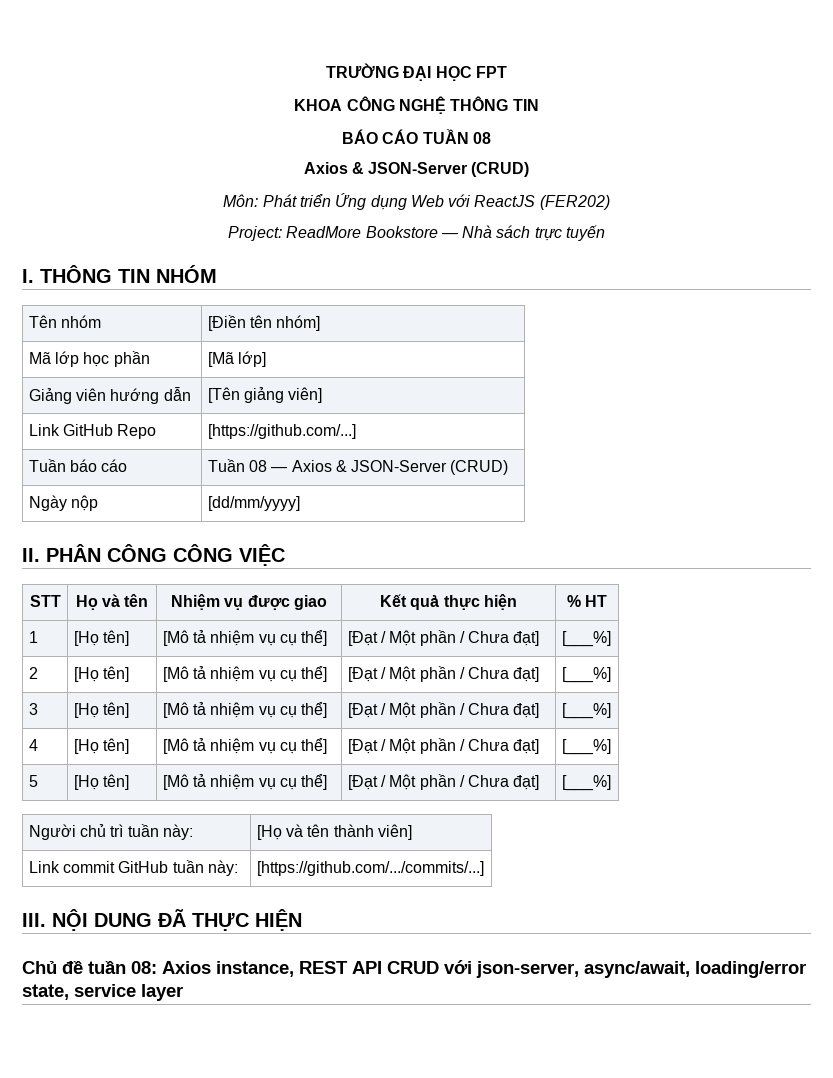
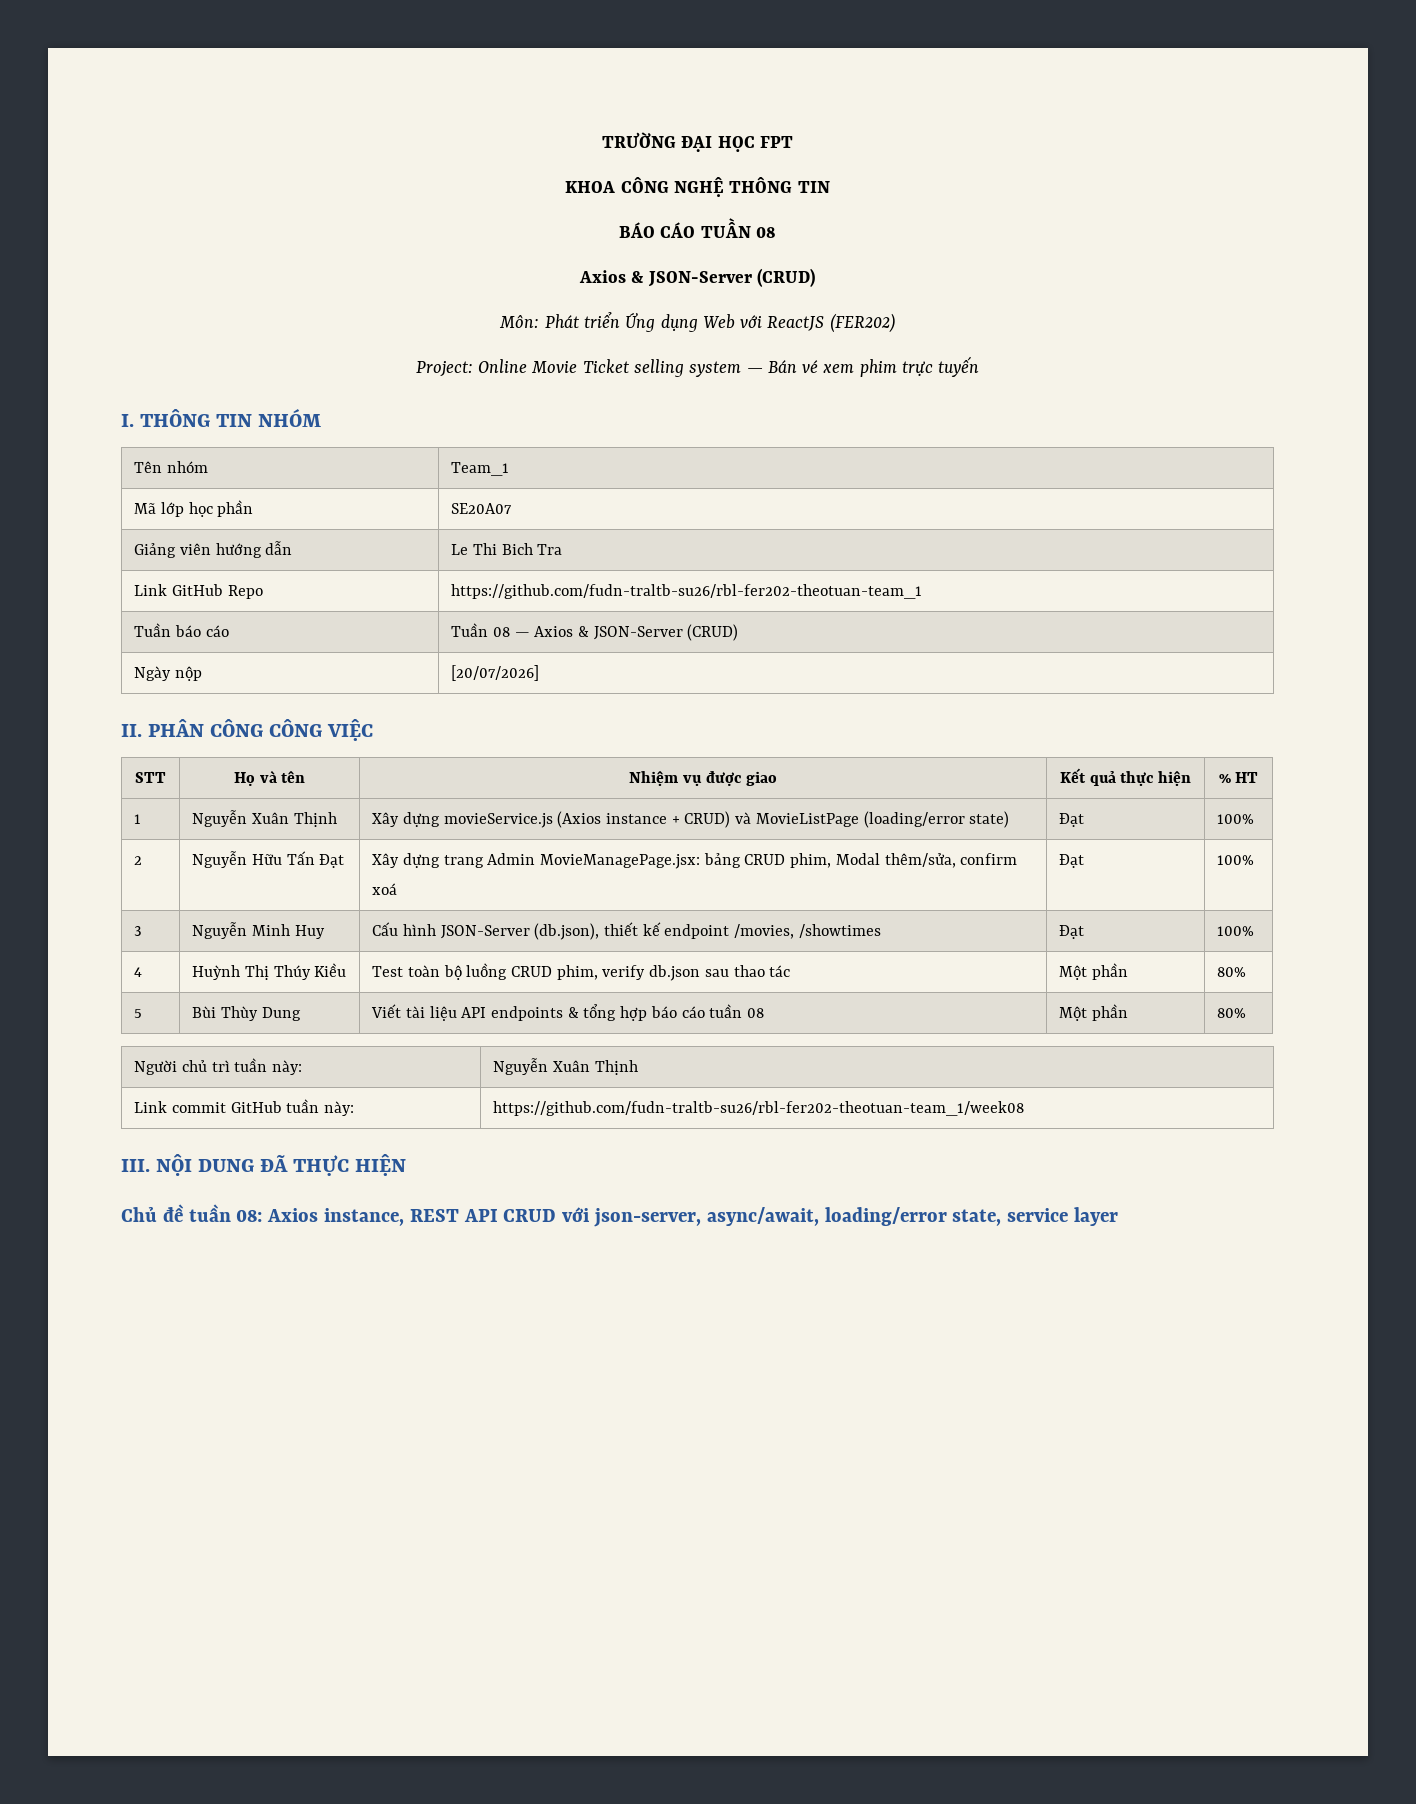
- Project: ReadMore Bookstore — Nhà sách trực tuyến
+ Project: Online Movie Ticket selling system — Bán vé xem phim trực tuyến
- Tên nhóm | [Điền tên nhóm]
+ Tên nhóm | Team_1
- Mã lớp học phần | [Mã lớp]
+ Mã lớp học phần | SE20A07
- Giảng viên hướng dẫn | [Tên giảng viên]
+ Giảng viên hướng dẫn | Le Thi Bich Tra
- Link GitHub Repo | [https://github.com/...]
+ Link GitHub Repo | https://github.com/fudn-traltb-su26/rbl-fer202-theotuan-team_1
- Ngày nộp | [dd/mm/yyyy]
+ Ngày nộp | [20/07/2026]
- 1 | [Họ tên] | [Mô tả nhiệm vụ cụ thể] | [Đạt / Một phần / Chưa đạt] | [___%]
- 2 | [Họ tên] | [Mô tả nhiệm vụ cụ thể] | [Đạt / Một phần / Chưa đạt] | [___%]
- 3 | [Họ tên] | [Mô tả nhiệm vụ cụ thể] | [Đạt / Một phần / Chưa đạt] | [___%]
- 4 | [Họ tên] | [Mô tả nhiệm vụ cụ thể] | [Đạt / Một phần / Chưa đạt] | [___%]
- 5 | [Họ tên] | [Mô tả nhiệm vụ cụ thể] | [Đạt / Một phần / Chưa đạt] | [___%]
+ 1 | Nguyễn Xuân Thịnh | Xây dựng movieService.js (Axios instance + CRUD) và MovieListPage (loading/error state) | Đạt | 100%
+ 2 | Nguyễn Hữu Tấn Đạt | Xây dựng trang Admin MovieManagePage.jsx: bảng CRUD phim, Modal thêm/sửa, confirm xoá | Đạt | 100%
+ 3 | Nguyễn Minh Huy | Cấu hình JSON-Server (db.json), thiết kế endpoint /movies, /showtimes | Đạt | 100%
+ 4 | Huỳnh Thị Thúy Kiều | Test toàn bộ luồng CRUD phim, verify db.json sau thao tác | Một phần | 80%
+ 5 | Bùi Thùy Dung | Viết tài liệu API endpoints & tổng hợp báo cáo tuần 08 | Một phần | 80%
- Người chủ trì tuần này: | [Họ và tên thành viên]
+ Người chủ trì tuần này: | Nguyễn Xuân Thịnh
- Link commit GitHub tuần này: | [https://github.com/.../commits/...]
+ Link commit GitHub tuần này: | https://github.com/fudn-traltb-su26/rbl-fer202-theotuan-team_1/week08

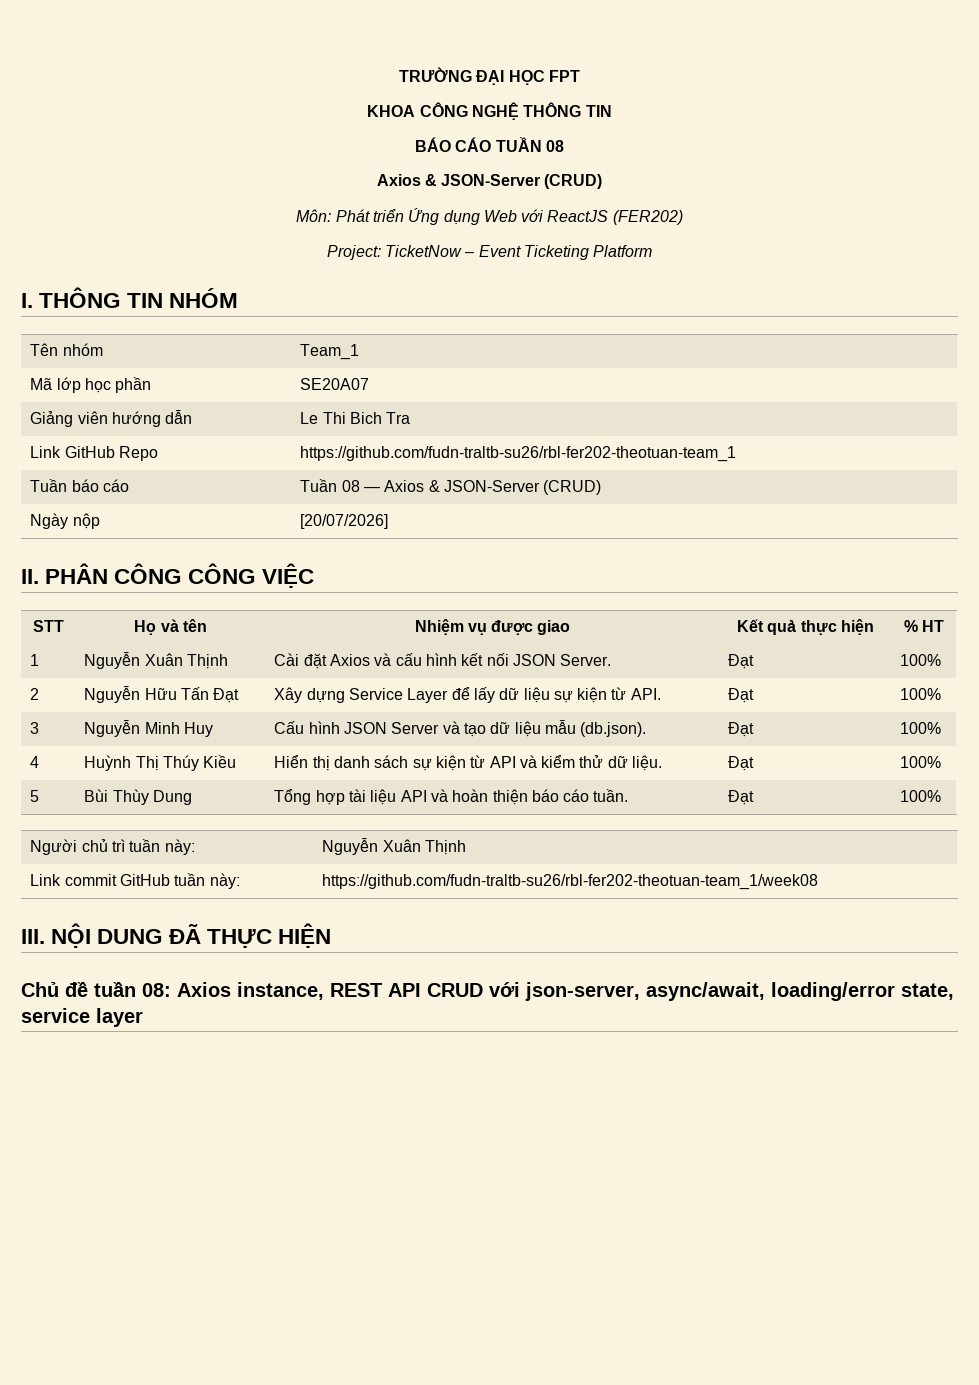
- Project: Online Movie Ticket selling system — Bán vé xem phim trực tuyến
+ Project: TicketNow – Event Ticketing Platform
- 1 | Nguyễn Xuân Thịnh | Xây dựng movieService.js (Axios instance + CRUD) và MovieListPage (loading/error state) | Đạt | 100%
+ 1 | Nguyễn Xuân Thịnh | Cài đặt Axios và cấu hình kết nối JSON Server. | Đạt | 100%
- 2 | Nguyễn Hữu Tấn Đạt | Xây dựng trang Admin MovieManagePage.jsx: bảng CRUD phim, Modal thêm/sửa, confirm xoá | Đạt | 100%
+ 2 | Nguyễn Hữu Tấn Đạt | Xây dựng Service Layer để lấy dữ liệu sự kiện từ API. | Đạt | 100%
- 3 | Nguyễn Minh Huy | Cấu hình JSON-Server (db.json), thiết kế endpoint /movies, /showtimes | Đạt | 100%
+ 3 | Nguyễn Minh Huy | Cấu hình JSON Server và tạo dữ liệu mẫu (db.json). | Đạt | 100%
- 4 | Huỳnh Thị Thúy Kiều | Test toàn bộ luồng CRUD phim, verify db.json sau thao tác | Một phần | 80%
+ 4 | Huỳnh Thị Thúy Kiều | Hiển thị danh sách sự kiện từ API và kiểm thử dữ liệu. | Đạt | 100%
- 5 | Bùi Thùy Dung | Viết tài liệu API endpoints & tổng hợp báo cáo tuần 08 | Một phần | 80%
+ 5 | Bùi Thùy Dung | Tổng hợp tài liệu API và hoàn thiện báo cáo tuần. | Đạt | 100%

